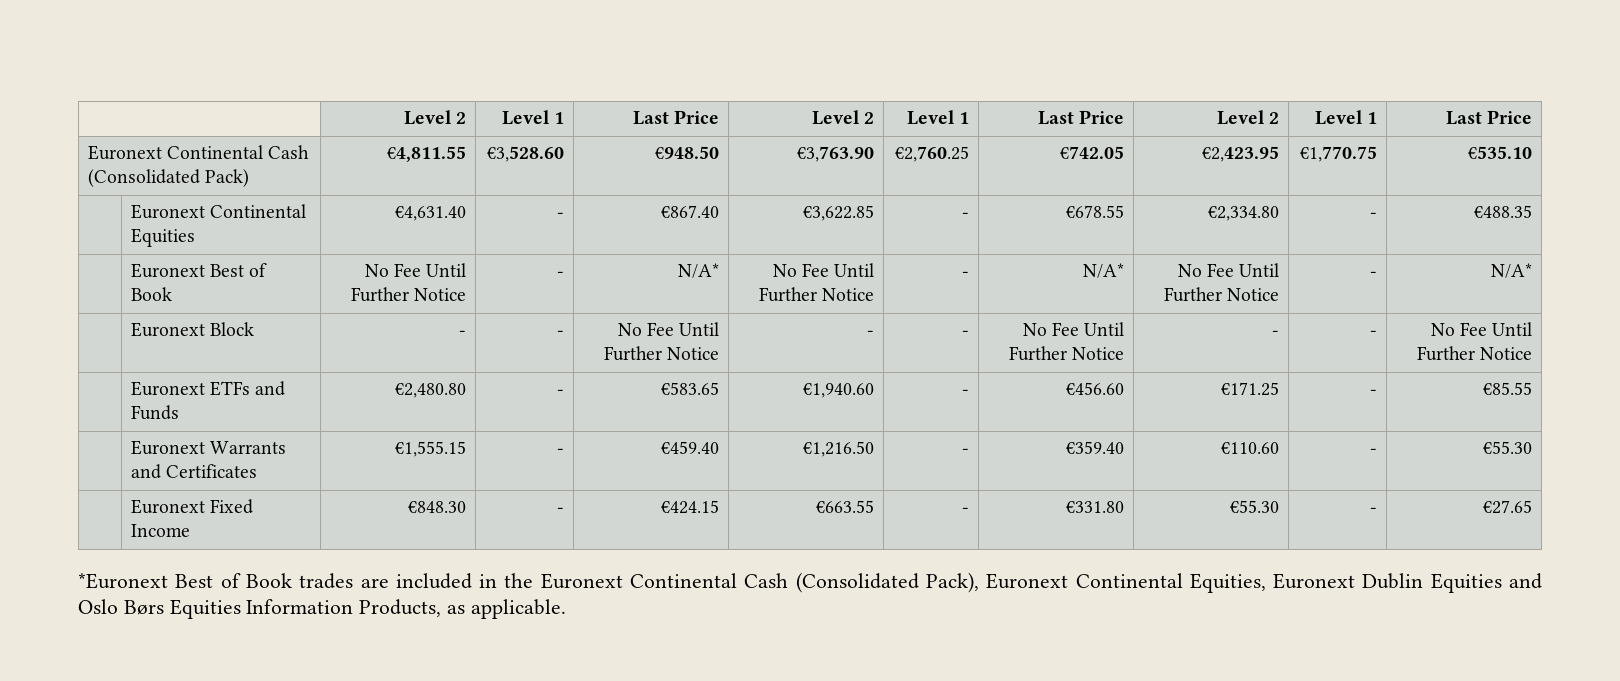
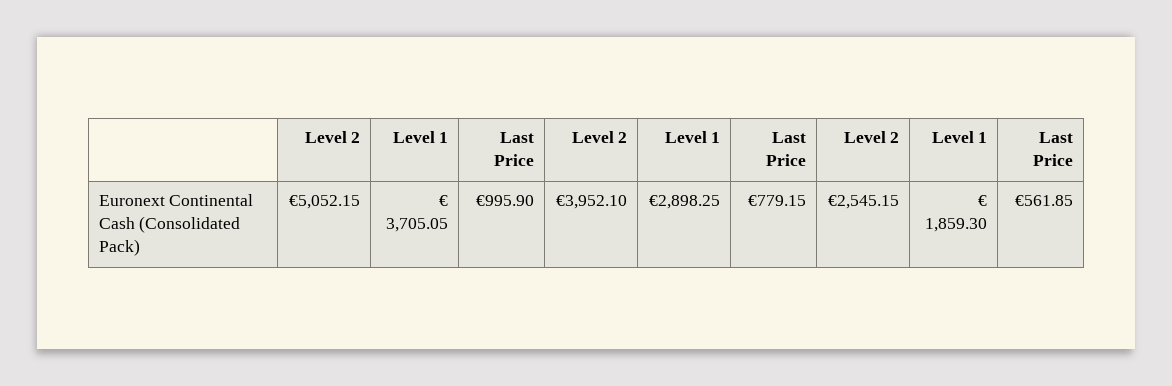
- Euronext Continental Cash (Consolidated Pack) | €4,811.55 | €3,528.60 | €948.50 | €3,763.90 | €2,760.25 | €742.05 | €2,423.95 | €1,770.75 | €535.10
- | Euronext Continental Equities | €4,631.40 | - | €867.40 | €3,622.85 | - | €678.55 | €2,334.80 | - | €488.35
- | Euronext Best of Book | No Fee Until Further Notice | - | N/A* | No Fee Until Further Notice | - | N/A* | No Fee Until Further Notice | - | N/A*
- | Euronext Block | - | - | No Fee Until Further Notice | - | - | No Fee Until Further Notice | - | - | No Fee Until Further Notice
- | Euronext ETFs and Funds | €2,480.80 | - | €583.65 | €1,940.60 | - | €456.60 | €171.25 | - | €85.55
- | Euronext Warrants and Certificates | €1,555.15 | - | €459.40 | €1,216.50 | - | €359.40 | €110.60 | - | €55.30
- | Euronext Fixed Income | €848.30 | - | €424.15 | €663.55 | - | €331.80 | €55.30 | - | €27.65
- *Euronext Best of Book trades are included in the Euronext Continental Cash (Consolidated Pack), Euronext Continental Equities, Euronext Dublin Equities and Oslo Børs Equities Information Products, as applicable.
+ Euronext Continental Cash (Consolidated Pack) | €5,052.15 | € 3,705.05 | €995.90 | €3,952.10 | €2,898.25 | €779.15 | €2,545.15 | € 1,859.30 | €561.85

